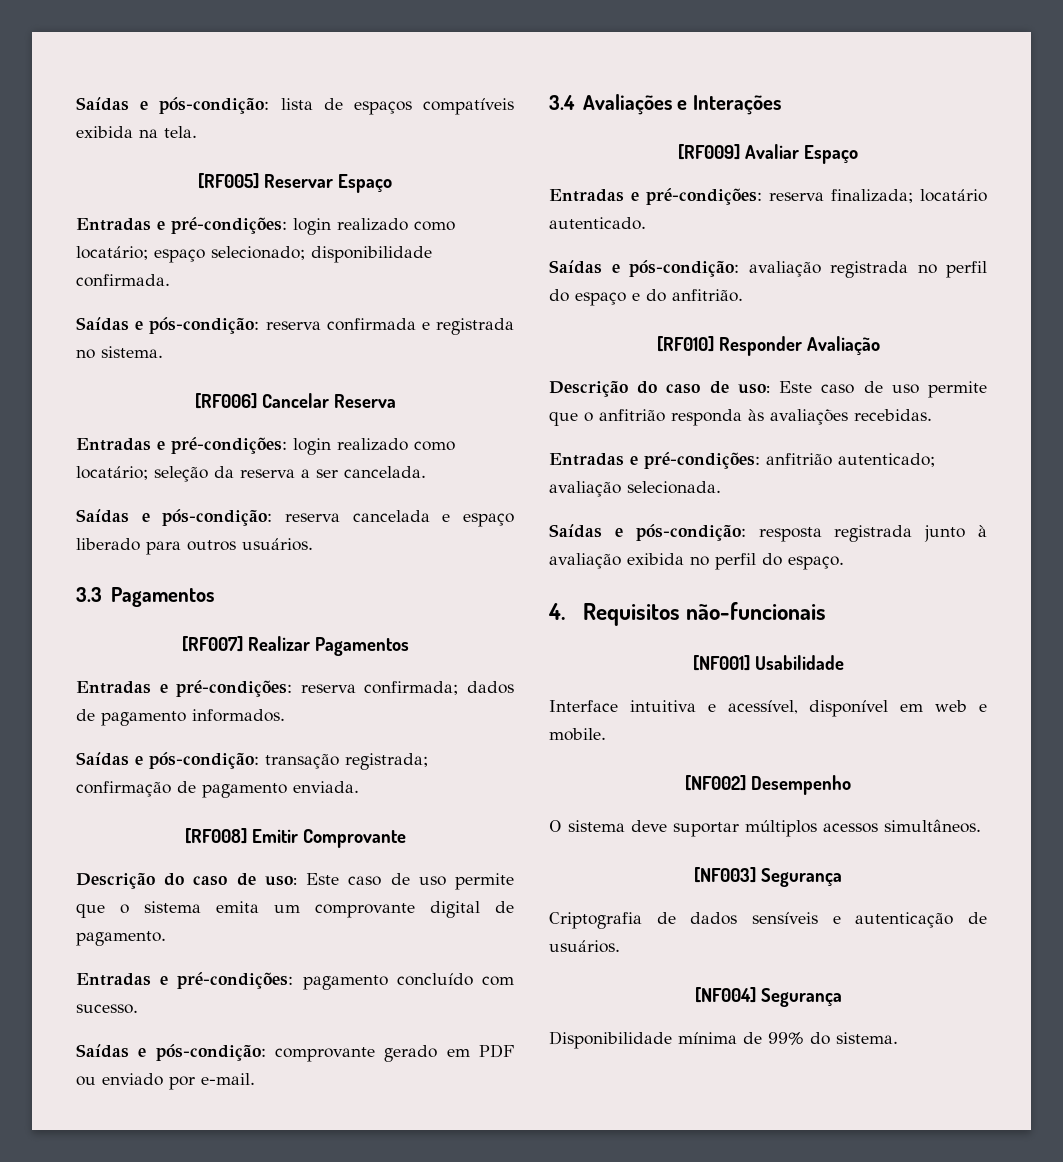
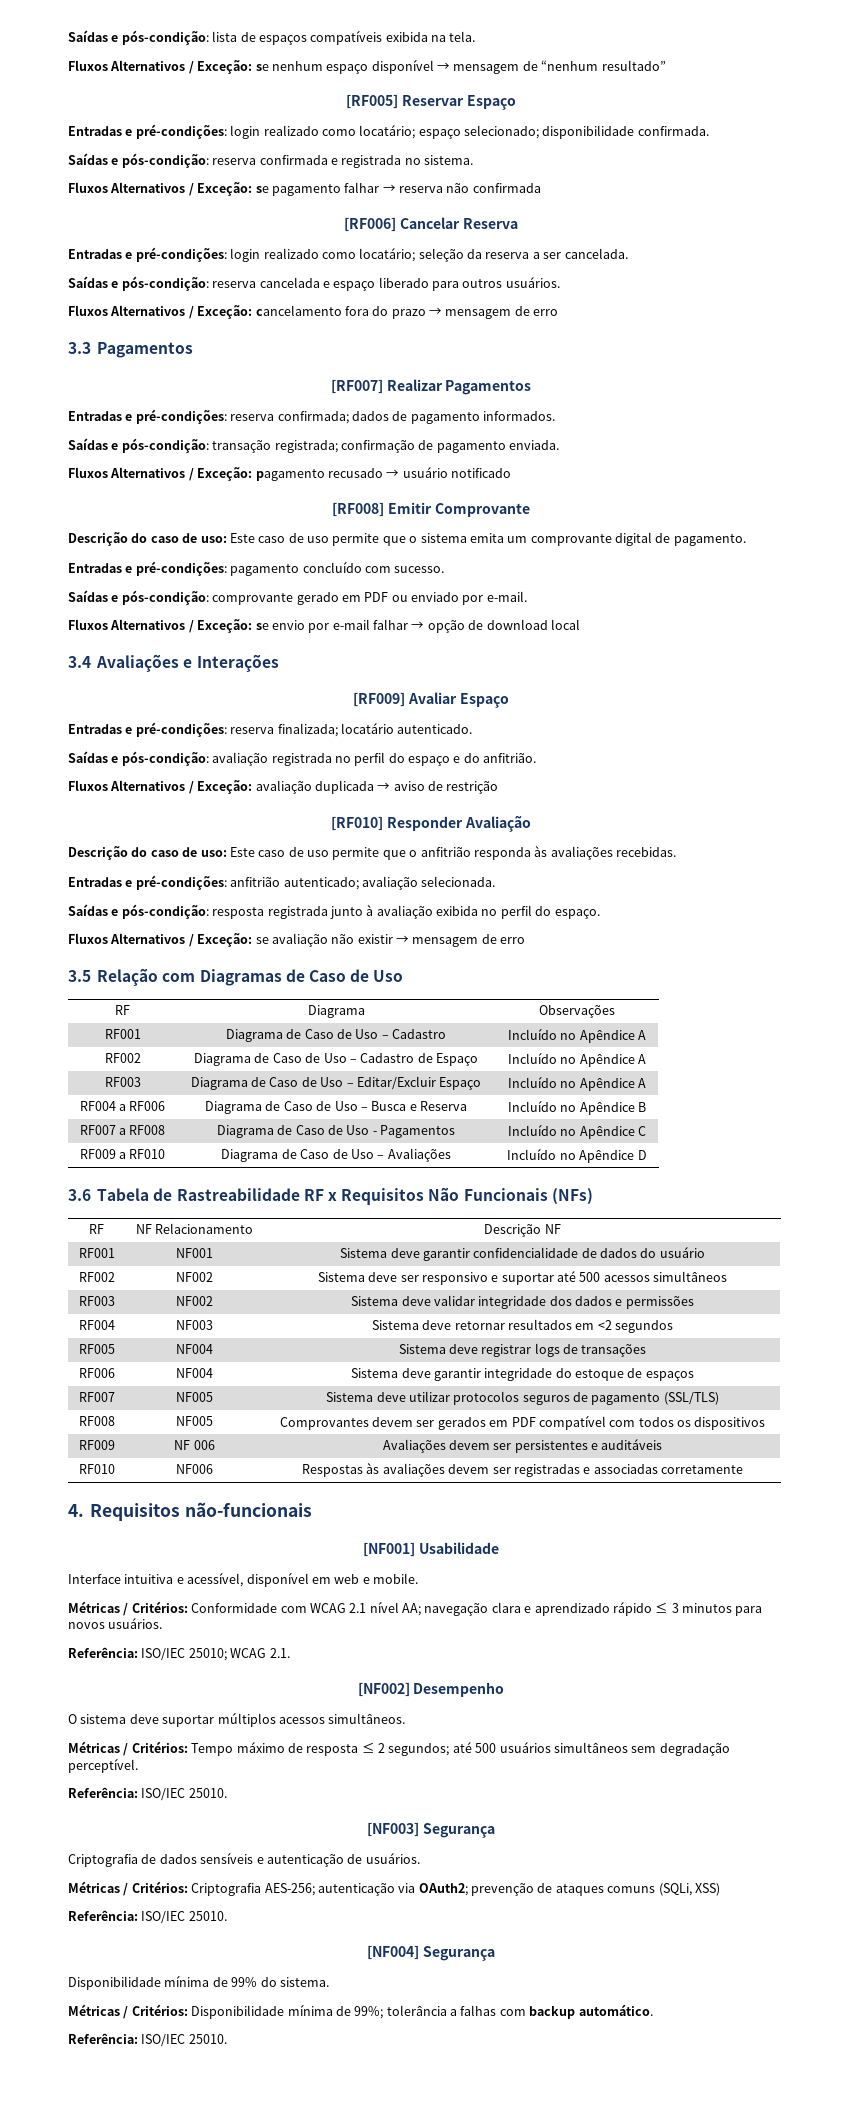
+ Fluxos Alternativos / Exceção: se nenhum espaço disponível → mensagem de “nenhum resultado”
+ Fluxos Alternativos / Exceção: se pagamento falhar → reserva não confirmada
+ Fluxos Alternativos / Exceção: cancelamento fora do prazo → mensagem de erro
+ Fluxos Alternativos / Exceção: pagamento recusado → usuário notificado
+ Fluxos Alternativos / Exceção: se envio por e-mail falhar → opção de download local
+ Fluxos Alternativos / Exceção: avaliação duplicada → aviso de restrição
+ Fluxos Alternativos / Exceção: se avaliação não existir → mensagem de erro
+ 3.5 Relação com Diagramas de Caso de Uso
+ RF | Diagrama | Observações
+ RF001 | Diagrama de Caso de Uso – Cadastro | Incluído no Apêndice A
+ RF002 | Diagrama de Caso de Uso – Cadastro de Espaço | Incluído no Apêndice A
+ RF003 | Diagrama de Caso de Uso – Editar/Excluir Espaço | Incluído no Apêndice A
+ RF004 a RF006 | Diagrama de Caso de Uso – Busca e Reserva | Incluído no Apêndice B
+ RF007 a RF008 | Diagrama de Caso de Uso - Pagamentos | Incluído no Apêndice C
+ RF009 a RF010 | Diagrama de Caso de Uso – Avaliações | Incluído no Apêndice D
+ 3.6 Tabela de Rastreabilidade RF x Requisitos Não Funcionais (NFs)
+ RF | NF Relacionamento | Descrição NF
+ RF001 | NF001 | Sistema deve garantir confidencialidade de dados do usuário
+ RF002 | NF002 | Sistema deve ser responsivo e suportar até 500 acessos simultâneos
+ RF003 | NF002 | Sistema deve validar integridade dos dados e permissões
+ RF004 | NF003 | Sistema deve retornar resultados em <2 segundos
+ RF005 | NF004 | Sistema deve registrar logs de transações
+ RF006 | NF004 | Sistema deve garantir integridade do estoque de espaços
+ RF007 | NF005 | Sistema deve utilizar protocolos seguros de pagamento (SSL/TLS)
+ RF008 | NF005 | Comprovantes devem ser gerados em PDF compatível com todos os dispositivos
+ RF009 | NF 006 | Avaliações devem ser persistentes e auditáveis
+ RF010 | NF006 | Respostas às avaliações devem ser registradas e associadas corretamente
+ Métricas / Critérios: Conformidade com WCAG 2.1 nível AA; navegação clara e aprendizado rápido ≤ 3 minutos para novos usuários.
+ Referência: ISO/IEC 25010; WCAG 2.1.
+ Métricas / Critérios: Tempo máximo de resposta ≤ 2 segundos; até 500 usuários simultâneos sem degradação perceptível.
+ Referência: ISO/IEC 25010.
+ Métricas / Critérios: Criptografia AES-256; autenticação via OAuth2; prevenção de ataques comuns (SQLi, XSS)
+ Referência: ISO/IEC 25010.
+ Métricas / Critérios: Disponibilidade mínima de 99%; tolerância a falhas com backup automático.
+ Referência: ISO/IEC 25010.

